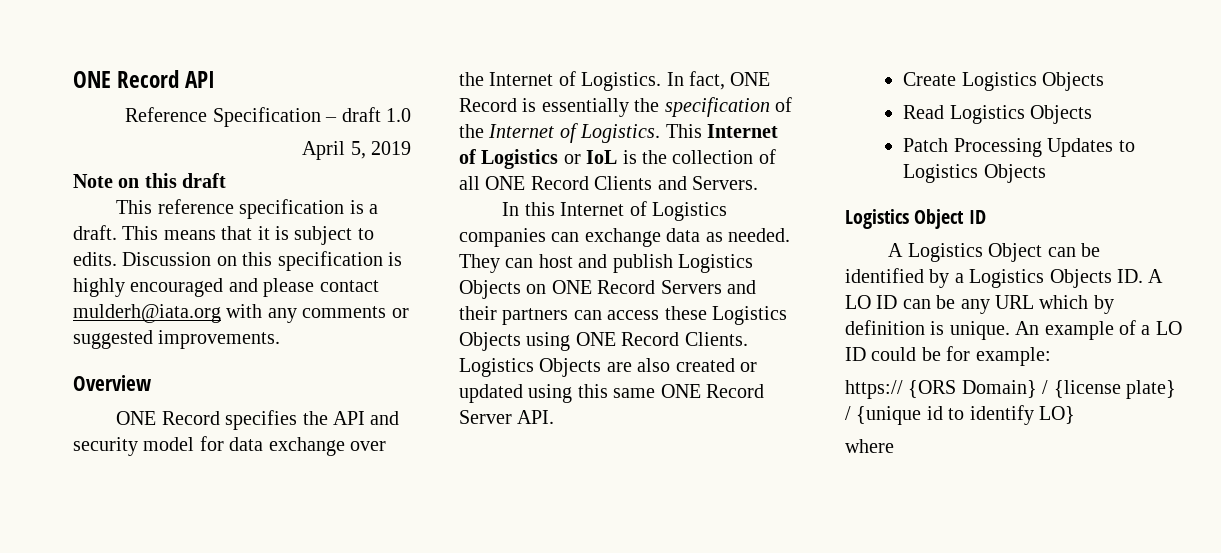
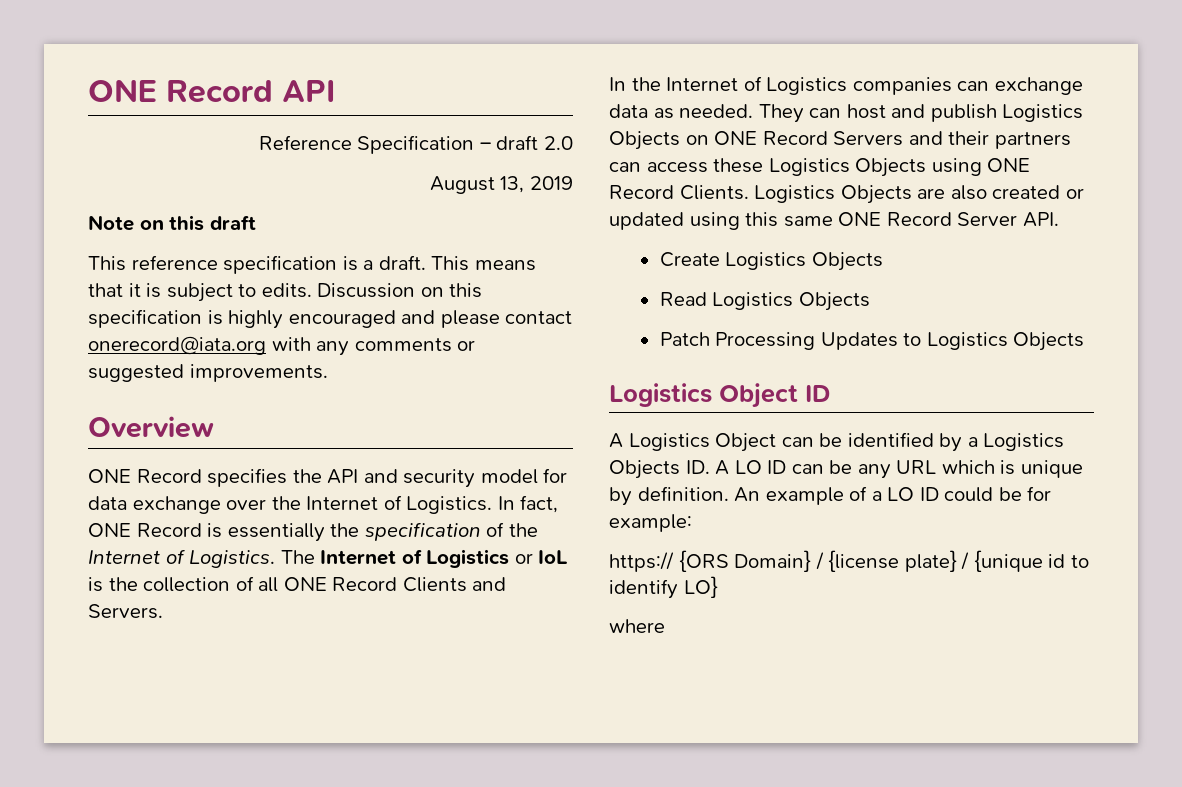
- Reference Specification – draft 1.0
- April 5, 2019
+ Reference Specification – draft 2.0
+ August 13, 2019
- Discussion on this specification is highly encouraged and please contact mulderh@iata.org with any comments or suggested improvements.
+ Discussion on this specification is highly encouraged and please contact onerecord@iata.org with any comments or suggested improvements.
- This Internet of Logistics or IoL is the collection of all ONE Record Clients and Servers.
+ The Internet of Logistics or IoL is the collection of all ONE Record Clients and Servers.
- In this Internet of Logistics companies can exchange data as needed.
+ In the Internet of Logistics companies can exchange data as needed.
- A Logistics Object can be identified by a Logistics Objects ID. A LO ID can be any URL which by definition is unique.
+ A Logistics Object can be identified by a Logistics Objects ID. A LO ID can be any URL which is unique by definition.

